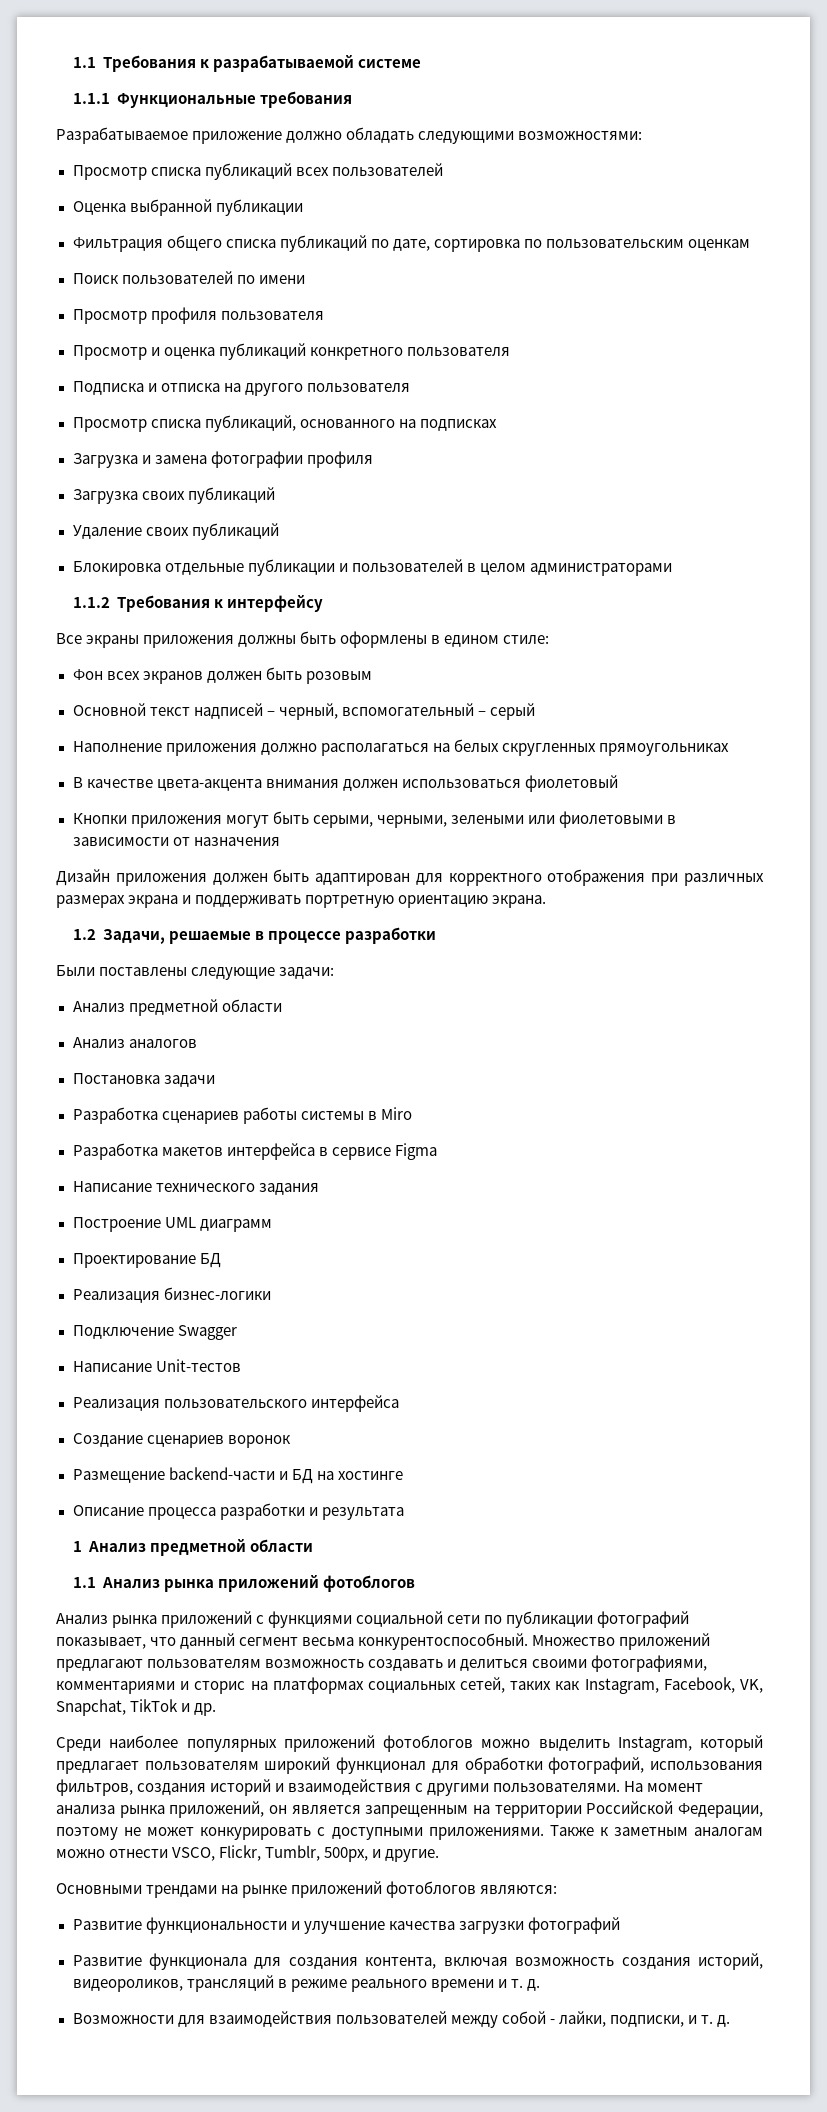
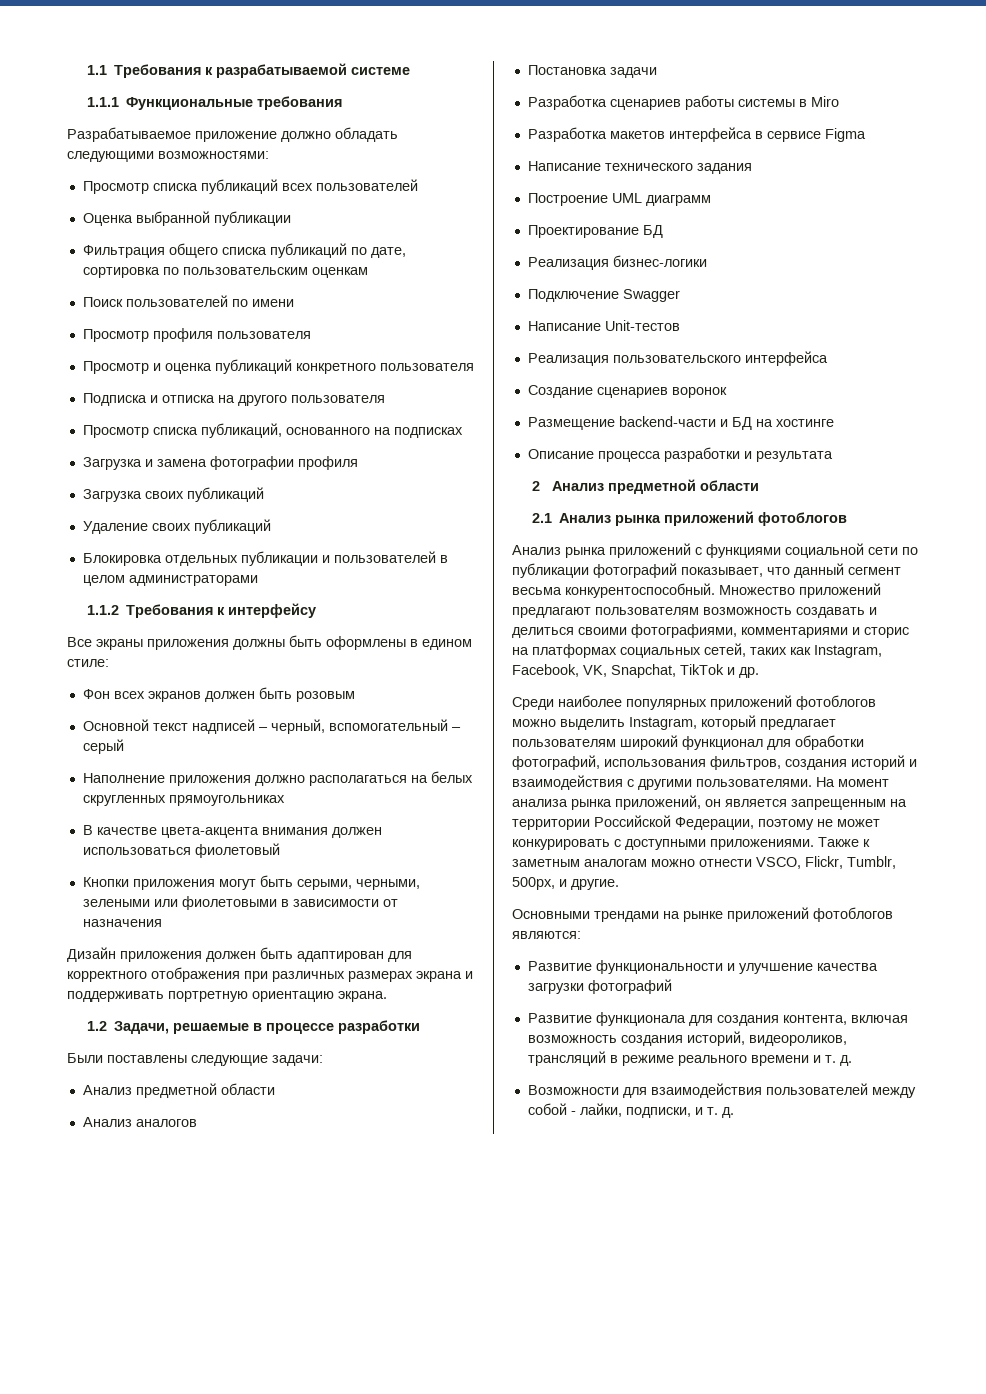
- Блокировка отдельные публикации и пользователей в целом администраторами
+ Блокировка отдельных публикации и пользователей в целом администраторами
- 1 Анализ предметной области
- 1.1 Анализ рынка приложений фотоблогов
+ 2 Анализ предметной области
+ 2.1 Анализ рынка приложений фотоблогов

